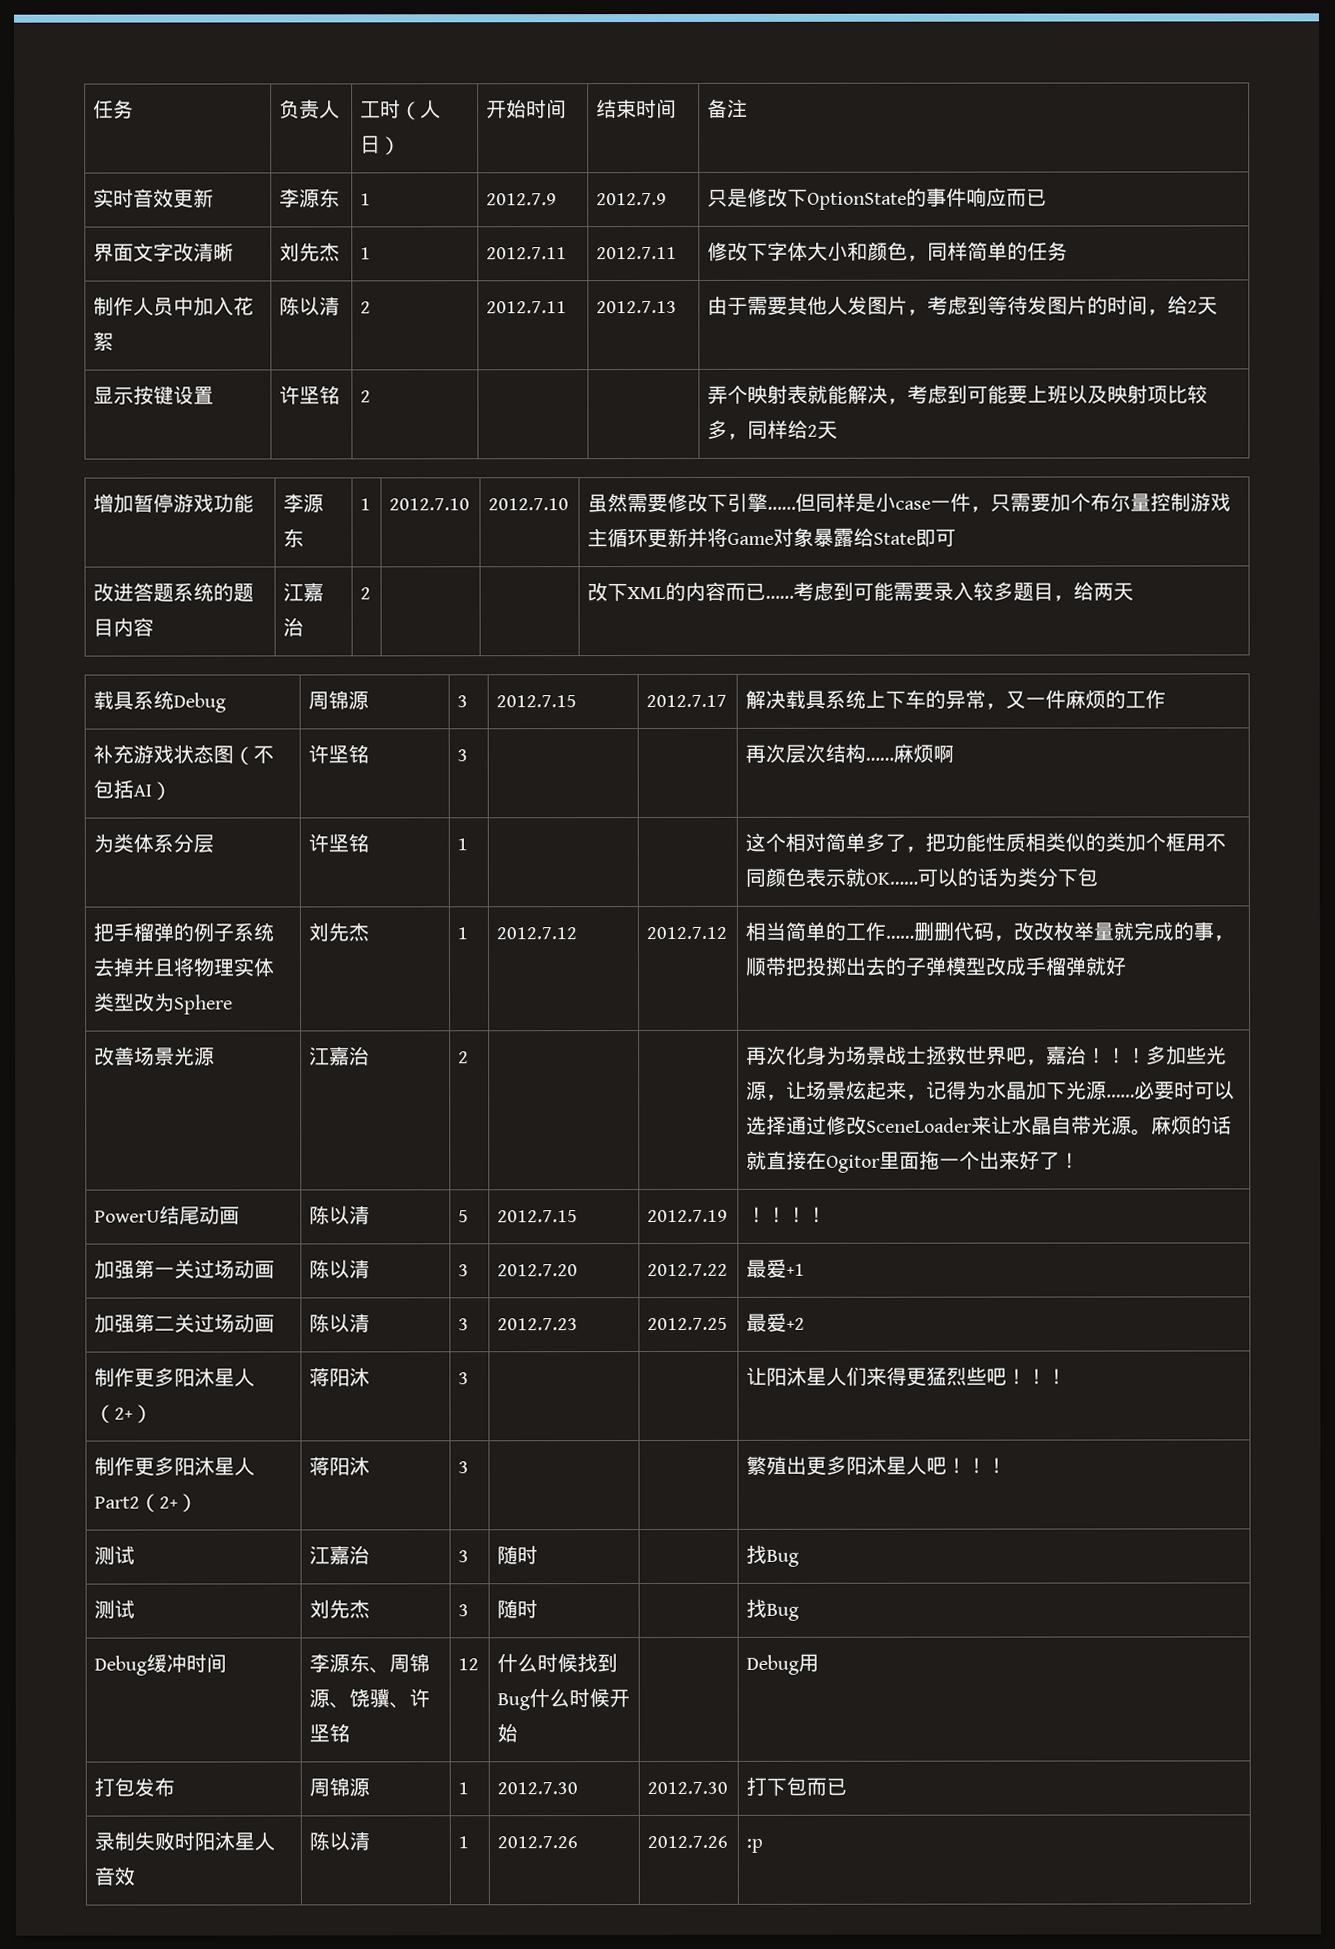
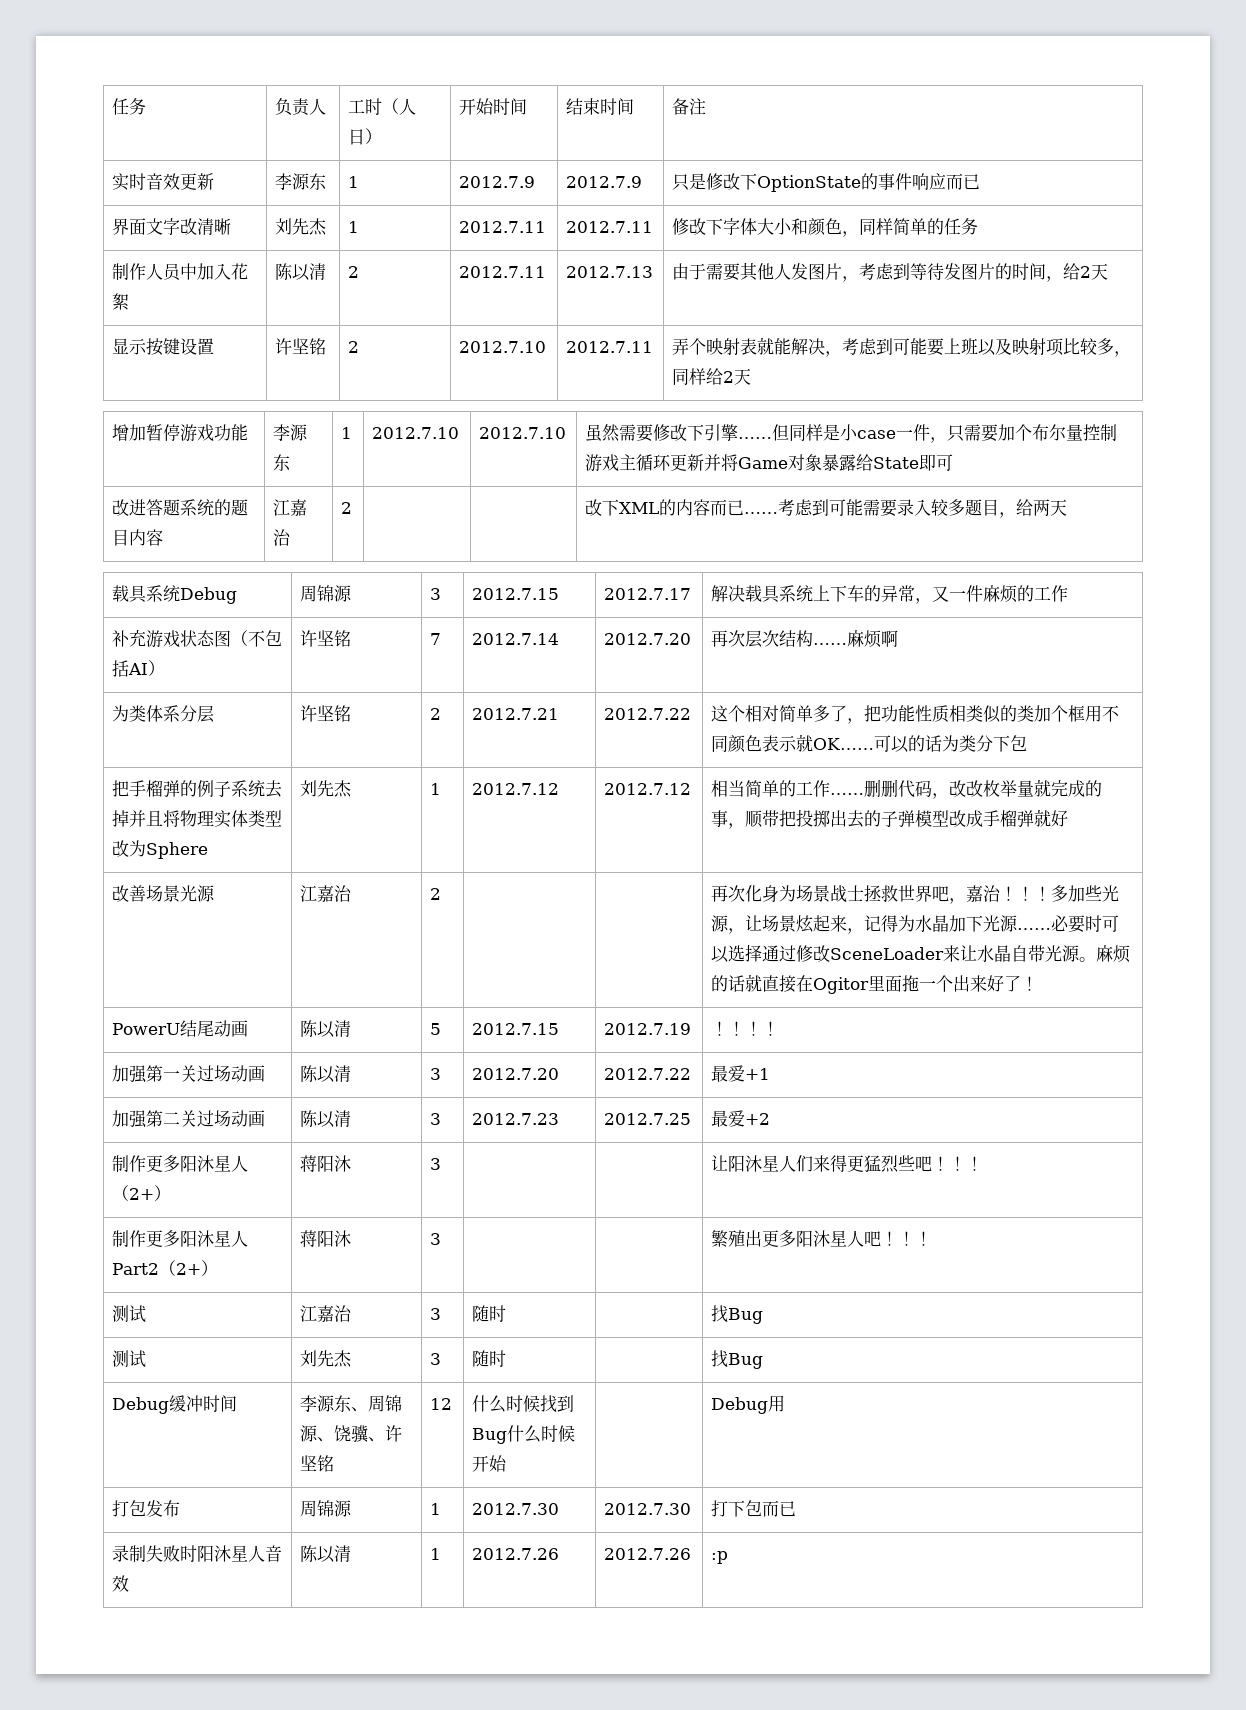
- 显示按键设置 | 许坚铭 | 2 | | | 弄个映射表就能解决，考虑到可能要上班以及映射项比较多，同样给2天
+ 显示按键设置 | 许坚铭 | 2 | 2012.7.10 | 2012.7.11 | 弄个映射表就能解决，考虑到可能要上班以及映射项比较多，同样给2天
- 补充游戏状态图（不包括AI） | 许坚铭 | 3 | | | 再次层次结构……麻烦啊
+ 补充游戏状态图（不包括AI） | 许坚铭 | 7 | 2012.7.14 | 2012.7.20 | 再次层次结构……麻烦啊
- 为类体系分层 | 许坚铭 | 1 | | | 这个相对简单多了，把功能性质相类似的类加个框用不同颜色表示就OK……可以的话为类分下包
+ 为类体系分层 | 许坚铭 | 2 | 2012.7.21 | 2012.7.22 | 这个相对简单多了，把功能性质相类似的类加个框用不同颜色表示就OK……可以的话为类分下包

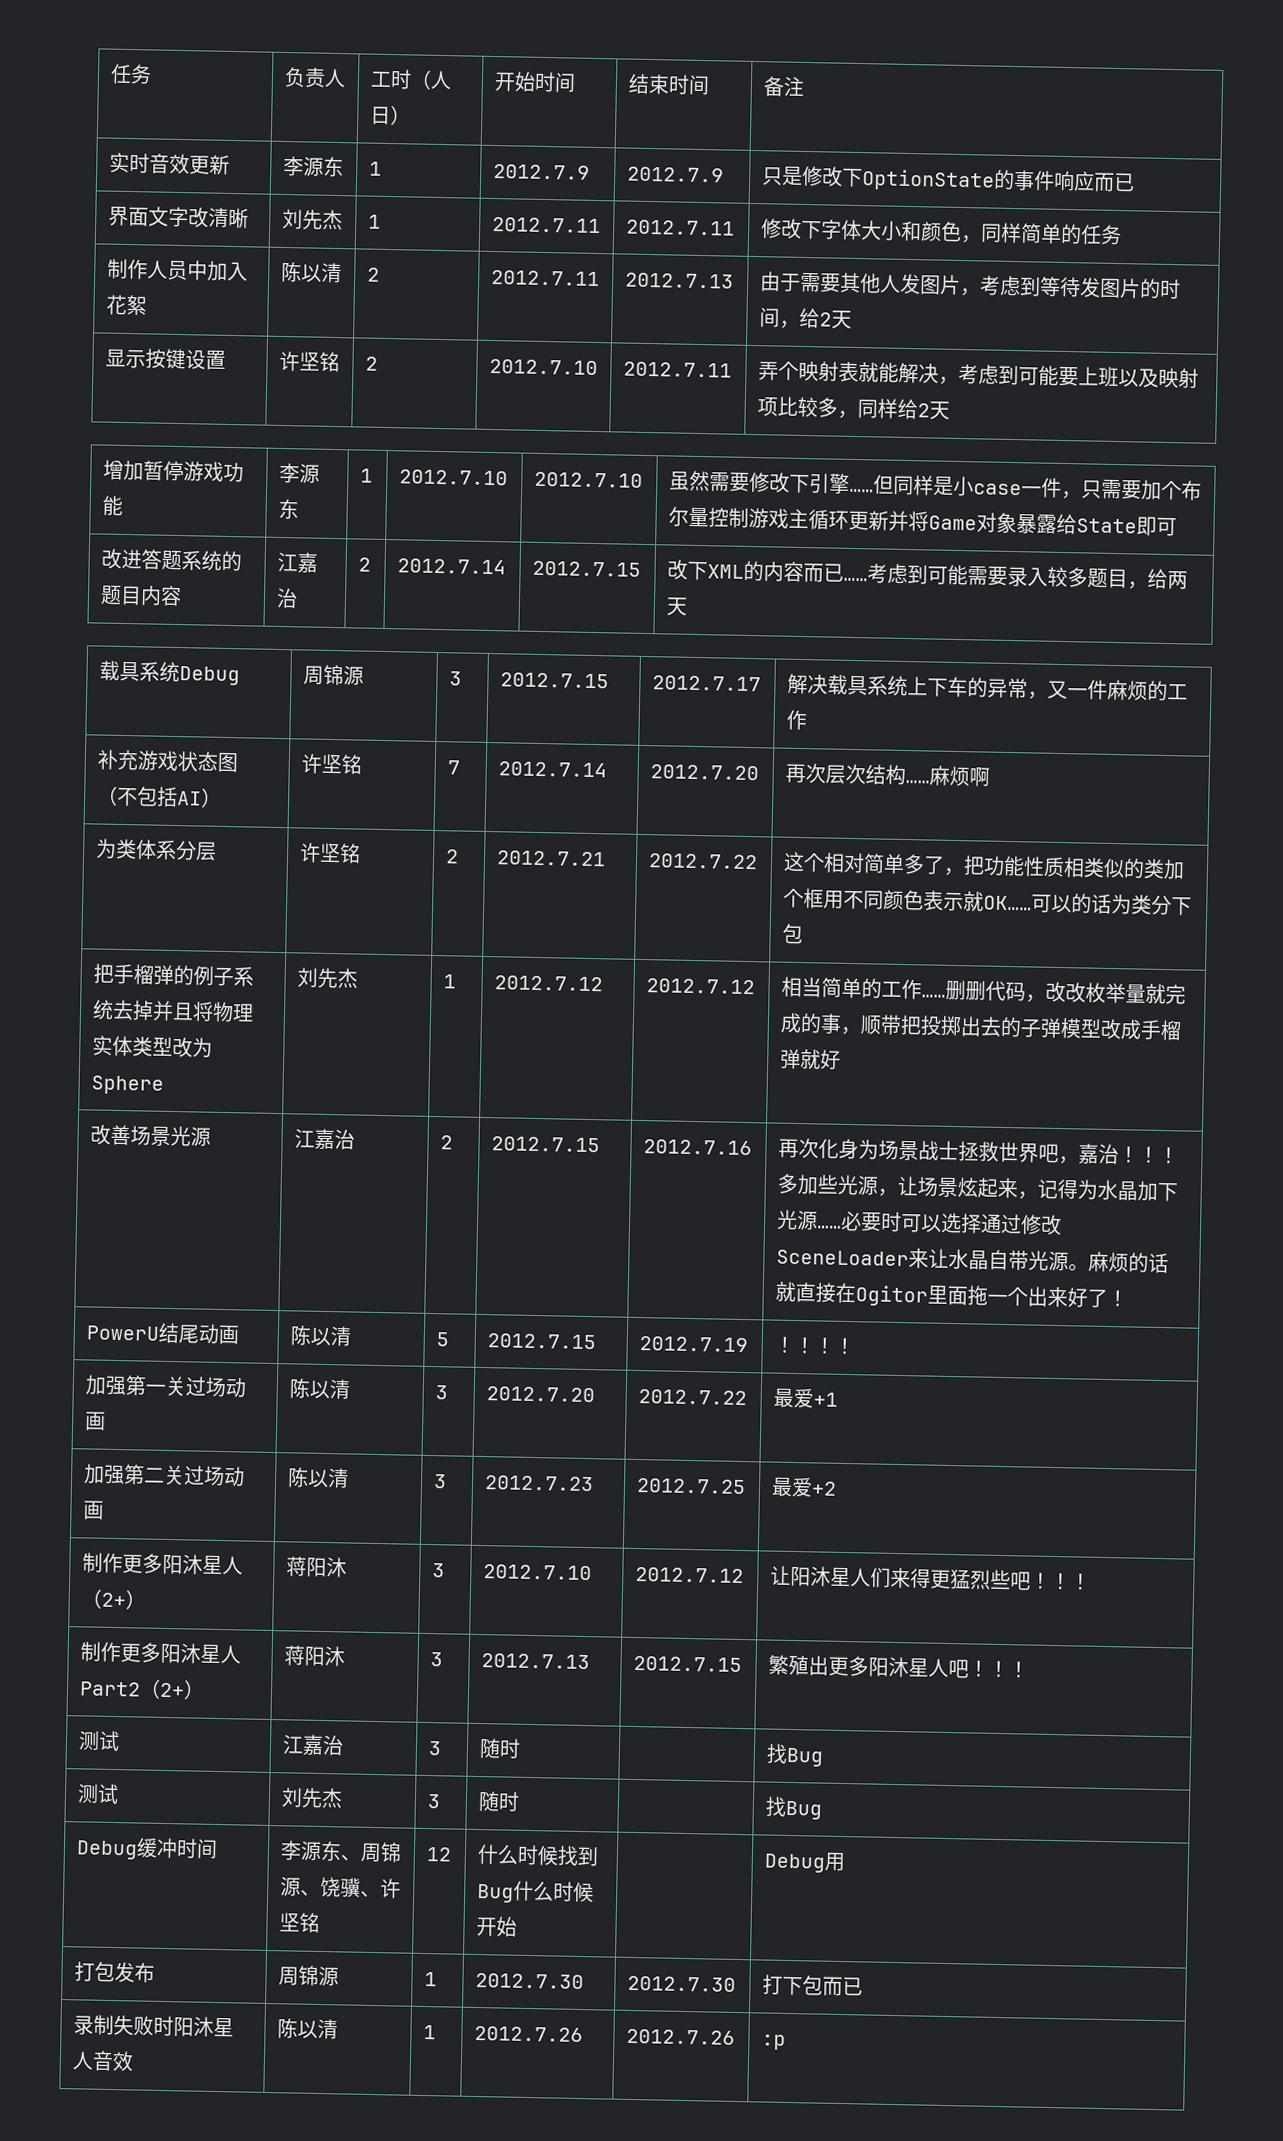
- 改进答题系统的题目内容 | 江嘉治 | 2 | | | 改下XML的内容而已……考虑到可能需要录入较多题目，给两天
+ 改进答题系统的题目内容 | 江嘉治 | 2 | 2012.7.14 | 2012.7.15 | 改下XML的内容而已……考虑到可能需要录入较多题目，给两天
+ 2012.7.15 | 2012.7.16
- 制作更多阳沐星人（2+） | 蒋阳沐 | 3 | | | 让阳沐星人们来得更猛烈些吧！！！
+ 制作更多阳沐星人（2+） | 蒋阳沐 | 3 | 2012.7.10 | 2012.7.12 | 让阳沐星人们来得更猛烈些吧！！！
- 制作更多阳沐星人Part2（2+） | 蒋阳沐 | 3 | | | 繁殖出更多阳沐星人吧！！！
+ 制作更多阳沐星人Part2（2+） | 蒋阳沐 | 3 | 2012.7.13 | 2012.7.15 | 繁殖出更多阳沐星人吧！！！

